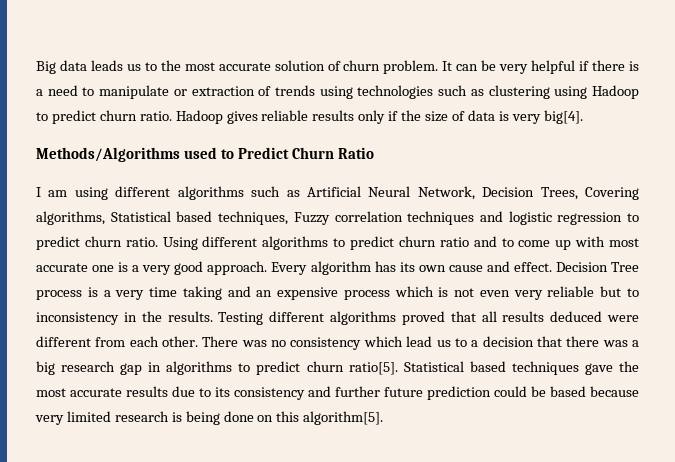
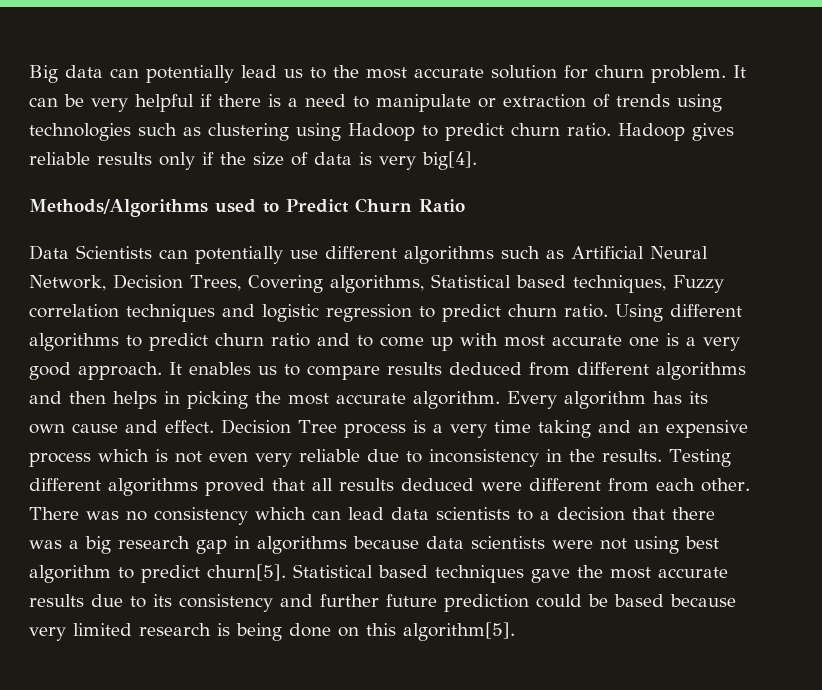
- Big data leads us to the most accurate solution of churn problem.
+ Big data can potentially lead us to the most accurate solution for churn problem.
- I am using different algorithms such as Artificial Neural Network, Decision Trees, Covering algorithms, Statistical based techniques, Fuzzy correlation techniques and logistic regression to predict churn ratio.
+ Data Scientists can potentially use different algorithms such as Artificial Neural Network, Decision Trees, Covering algorithms, Statistical based techniques, Fuzzy correlation techniques and logistic regression to predict churn ratio.
+ It enables us to compare results deduced from different algorithms and then helps in picking the most accurate algorithm.
- Decision Tree process is a very time taking and an expensive process which is not even very reliable but to inconsistency in the results.
+ Decision Tree process is a very time taking and an expensive process which is not even very reliable due to inconsistency in the results.
- There was no consistency which lead us to a decision that there was a big research gap in algorithms to predict churn ratio[5].
+ There was no consistency which can lead data scientists to a decision that there was a big research gap in algorithms because data scientists were not using best algorithm to predict churn[5].

